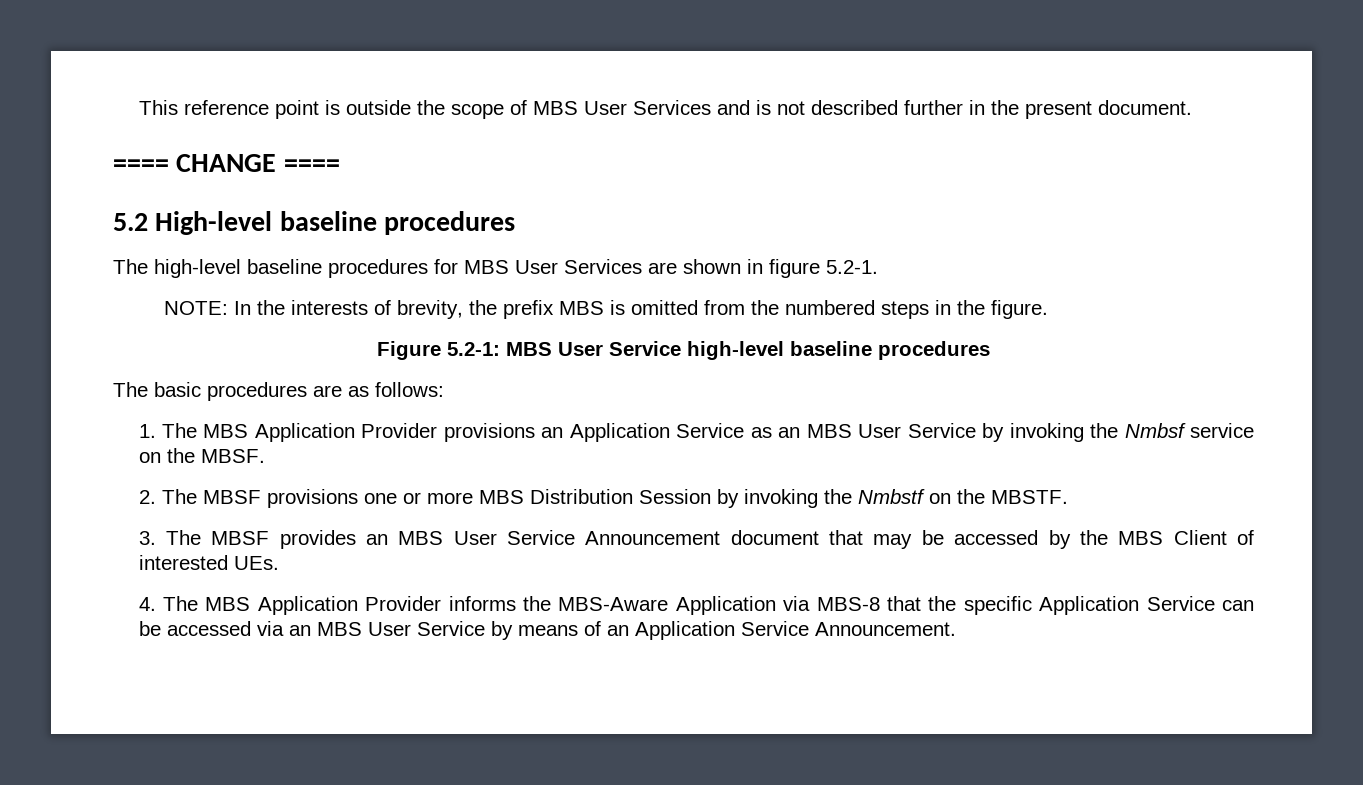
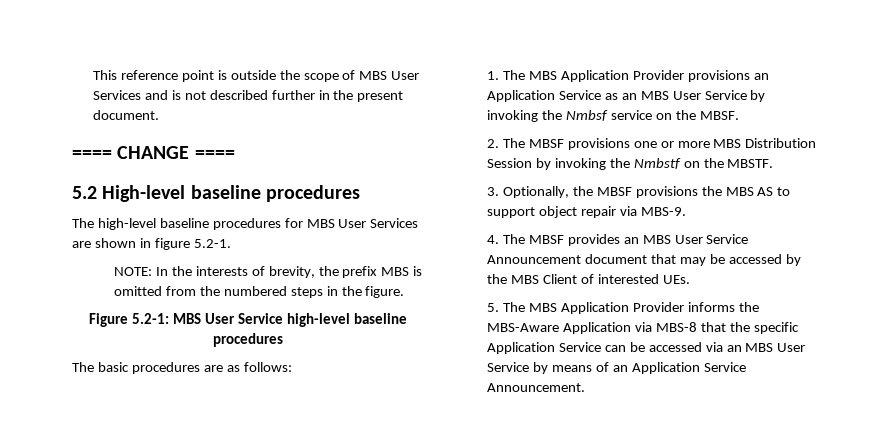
- 3. The MBSF provides an MBS User Service Announcement document that may be accessed by the MBS Client of interested UEs.
+ 3. Optionally, the MBSF provisions the MBS AS to support object repair via MBS-9.
+ 4. The MBSF provides an MBS User Service Announcement document that may be accessed by the MBS Client of interested UEs.
- 4. The MBS Application Provider informs the MBS-Aware Application via MBS-8 that the specific Application Service can be accessed via an MBS User Service by means of an Application Service Announcement.
+ 5. The MBS Application Provider informs the MBS-Aware Application via MBS-8 that the specific Application Service can be accessed via an MBS User Service by means of an Application Service Announcement.

